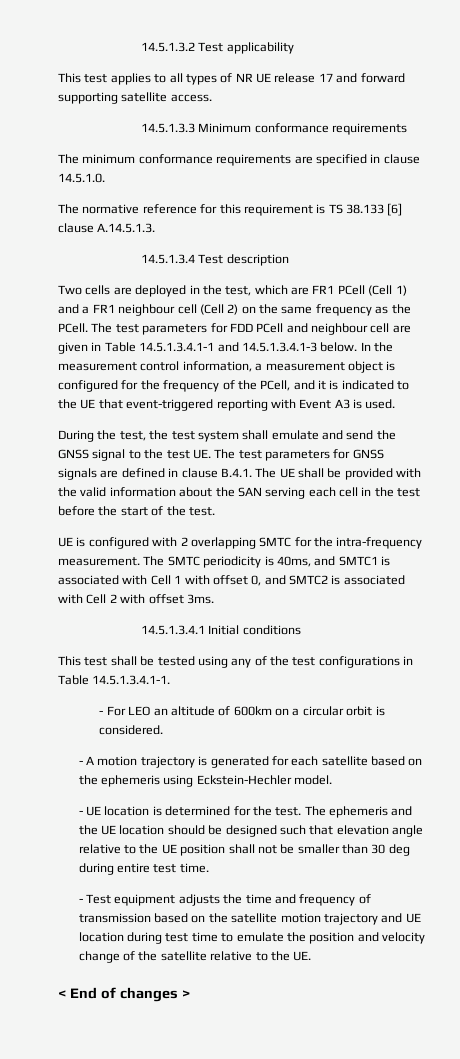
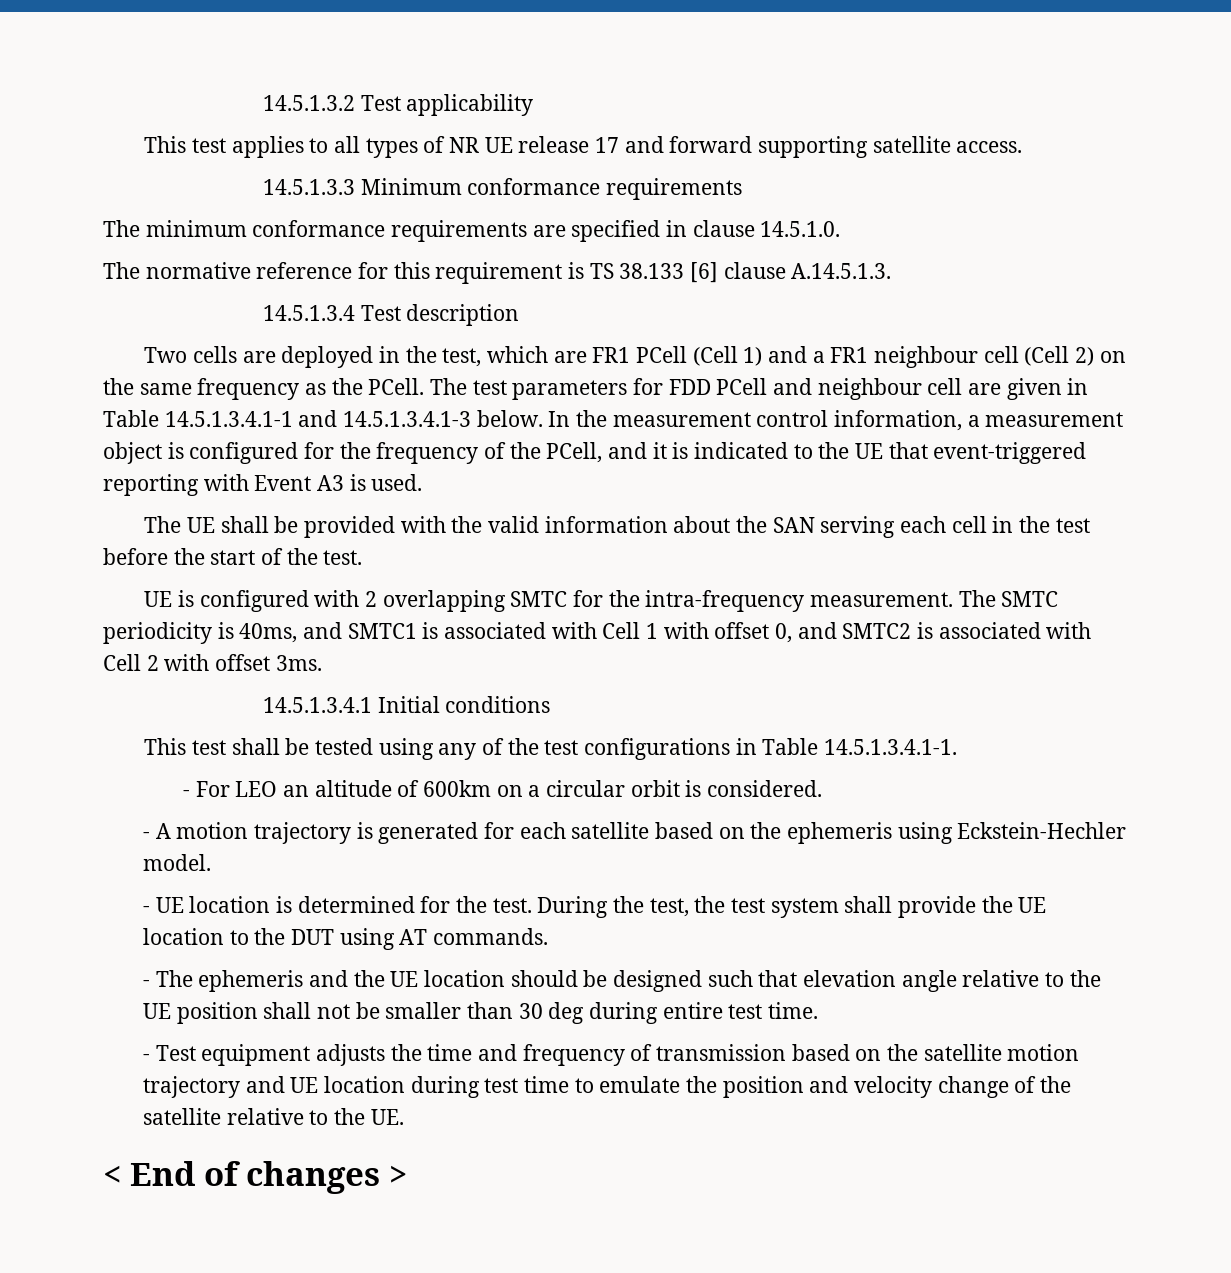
- During the test, the test system shall emulate and send the GNSS signal to the test UE. The test parameters for GNSS signals are defined in clause B.4.1. The UE shall be provided with the valid information about the SAN serving each cell in the test before the start of the test.
+ The UE shall be provided with the valid information about the SAN serving each cell in the test before the start of the test.
- The ephemeris and the UE location should be designed such that elevation angle relative to the UE position shall not be smaller than 30 deg during entire test time.
+ During the test, the test system shall provide the UE location to the DUT using AT commands.
+ - The ephemeris and the UE location should be designed such that elevation angle relative to the UE position shall not be smaller than 30 deg during entire test time.

